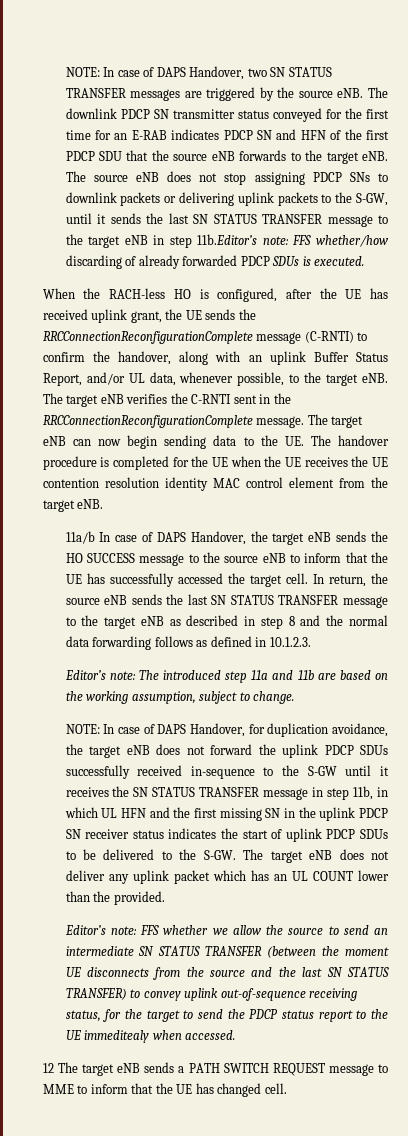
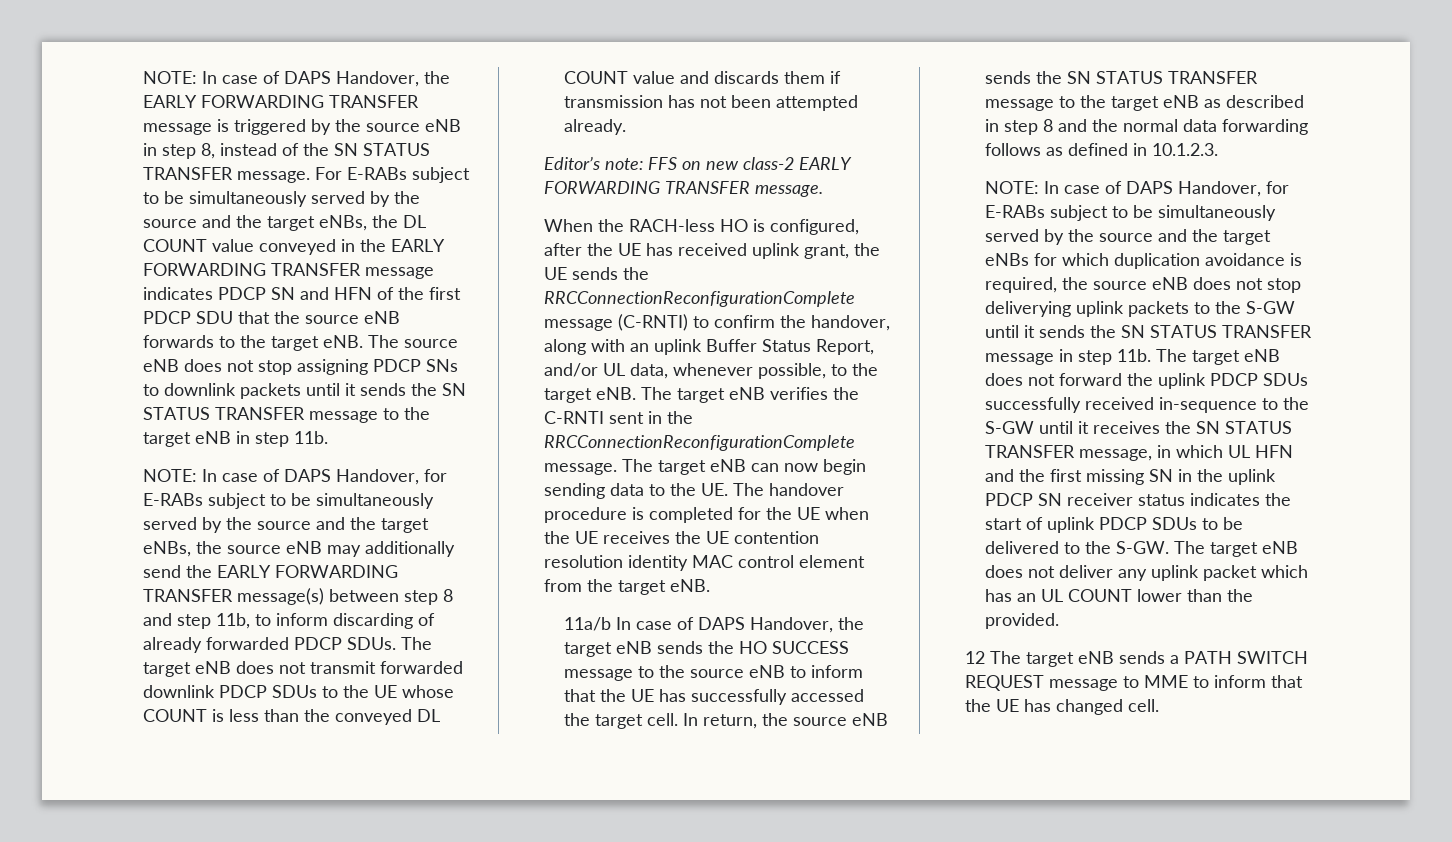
- NOTE: In case of DAPS Handover, two SN STATUS TRANSFER messages are triggered by the source eNB. The downlink PDCP SN transmitter status conveyed for the first time for an E-RAB indicates PDCP SN and HFN of the first PDCP SDU that the source eNB forwards to the target eNB.
+ NOTE: In case of DAPS Handover, the EARLY FORWARDING TRANSFER message is triggered by the source eNB in step 8, instead of the SN STATUS TRANSFER message. For E-RABs subject to be simultaneously served by the source and the target eNBs, the DL COUNT value conveyed in the EARLY FORWARDING TRANSFER message indicates PDCP SN and HFN of the first PDCP SDU that the source eNB forwards to the target eNB.
- The source eNB does not stop assigning PDCP SNs to downlink packets or delivering uplink packets to the S-GW, until it sends the last SN STATUS TRANSFER message to the target eNB in step 11b.Editor’s note: FFS whether/how discarding of already forwarded PDCP SDUs is executed.
+ The source eNB does not stop assigning PDCP SNs to downlink packets until it sends the SN STATUS TRANSFER message to the target eNB in step 11b.
+ NOTE: In case of DAPS Handover, for E-RABs subject to be simultaneously served by the source and the target eNBs, the source eNB may additionally send the EARLY FORWARDING TRANSFER message(s) between step 8 and step 11b, to inform discarding of already forwarded PDCP SDUs. The target eNB does not transmit forwarded downlink PDCP SDUs to the UE whose COUNT is less than the conveyed DL COUNT value and discards them if transmission has not been attempted already.
+ Editor’s note: FFS on new class-2 EARLY FORWARDING TRANSFER message.
- In return, the source eNB sends the last SN STATUS TRANSFER message to the target eNB as described in step 8 and the normal data forwarding follows as defined in 10.1.2.3.
+ In return, the source eNB sends the SN STATUS TRANSFER message to the target eNB as described in step 8 and the normal data forwarding follows as defined in 10.1.2.3.
- Editor’s note: The introduced step 11a and 11b are based on the working assumption, subject to change.
- NOTE: In case of DAPS Handover, for duplication avoidance, the target eNB does not forward the uplink PDCP SDUs successfully received in-sequence to the S-GW until it receives the SN STATUS TRANSFER message in step 11b, in which UL HFN and the first missing SN in the uplink PDCP SN receiver status indicates the start of uplink PDCP SDUs to be delivered to the S-GW.
+ NOTE: In case of DAPS Handover, for E-RABs subject to be simultaneously served by the source and the target eNBs for which duplication avoidance is required, the source eNB does not stop deliverying uplink packets to the S-GW until it sends the SN STATUS TRANSFER message in step 11b. The target eNB does not forward the uplink PDCP SDUs successfully received in-sequence to the S-GW until it receives the SN STATUS TRANSFER message, in which UL HFN and the first missing SN in the uplink PDCP SN receiver status indicates the start of uplink PDCP SDUs to be delivered to the S-GW.
- Editor’s note: FFS whether we allow the source to send an intermediate SN STATUS TRANSFER (between the moment UE disconnects from the source and the last SN STATUS TRANSFER) to convey uplink out-of-sequence receiving status, for the target to send the PDCP status report to the UE immeditealy when accessed.

